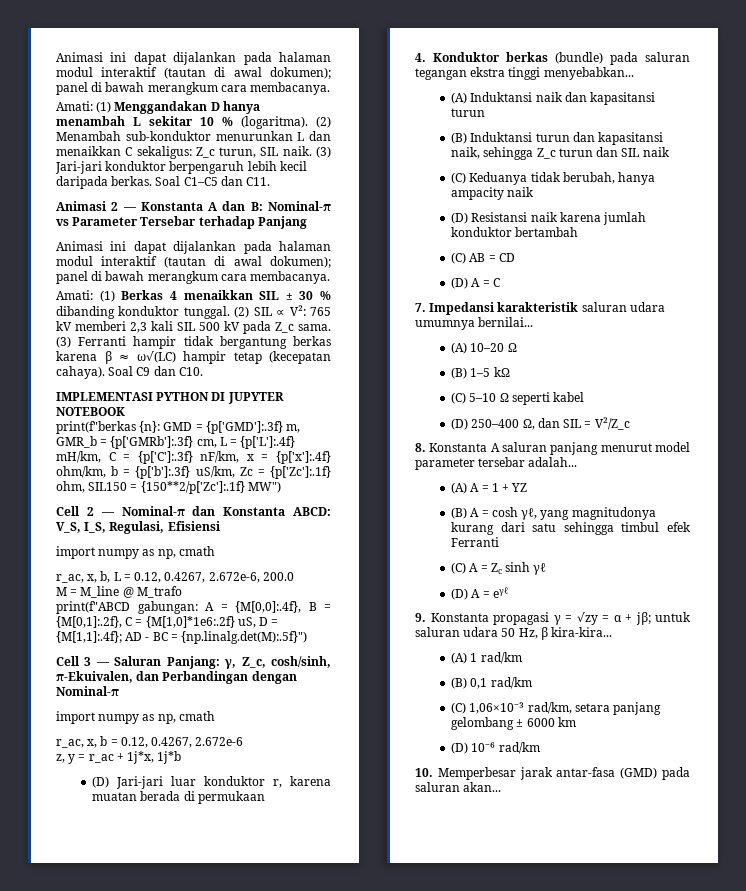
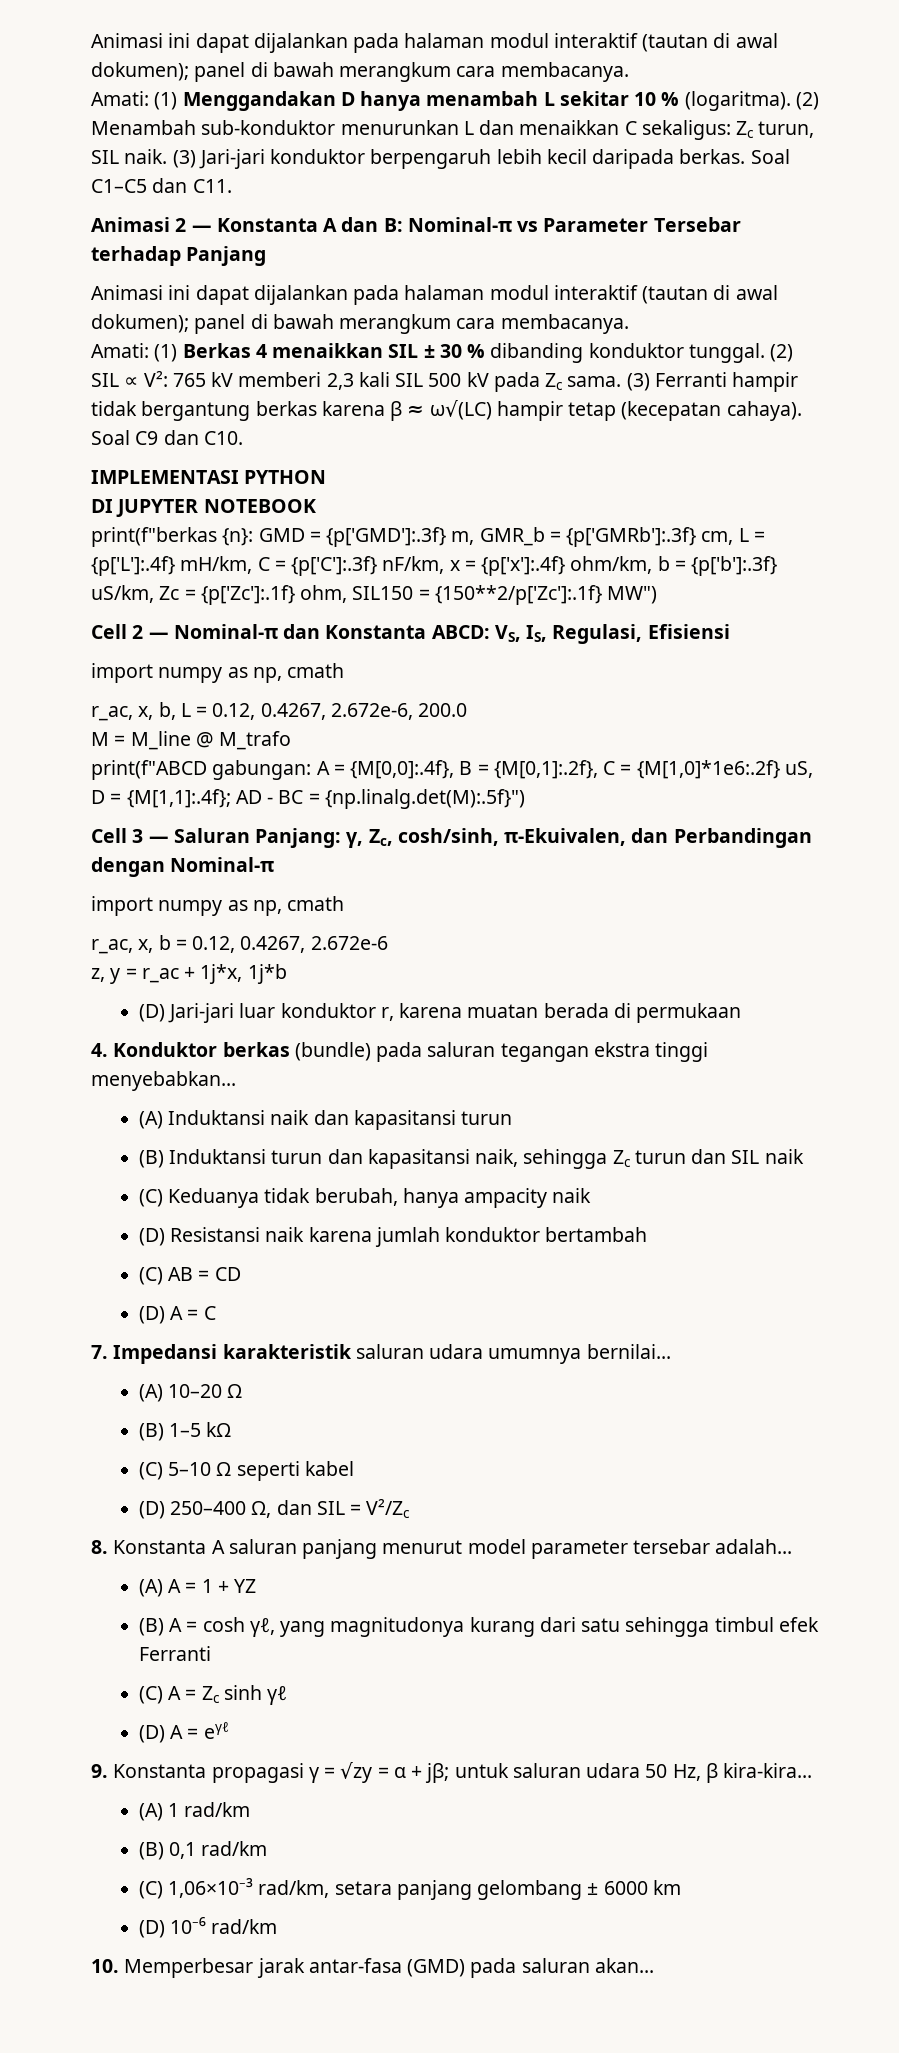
- (2) Menambah sub-konduktor menurunkan L dan menaikkan C sekaligus: Z_c turun, SIL naik.
+ (2) Menambah sub-konduktor menurunkan L dan menaikkan C sekaligus: Zc turun, SIL naik.
- (2) SIL ∝ V²: 765 kV memberi 2,3 kali SIL 500 kV pada Z_c sama.
+ (2) SIL ∝ V²: 765 kV memberi 2,3 kali SIL 500 kV pada Zc sama.
- IMPLEMENTASI PYTHON DI JUPYTER NOTEBOOK
+ IMPLEMENTASI PYTHON
+ DI JUPYTER NOTEBOOK
- Cell 2 — Nominal-π dan Konstanta ABCD: V_S, I_S, Regulasi, Efisiensi
+ Cell 2 — Nominal-π dan Konstanta ABCD: VS, IS, Regulasi, Efisiensi
- Cell 3 — Saluran Panjang: γ, Z_c, cosh/sinh, π-Ekuivalen, dan Perbandingan dengan Nominal-π
+ Cell 3 — Saluran Panjang: γ, Zc, cosh/sinh, π-Ekuivalen, dan Perbandingan dengan Nominal-π
- (B) Induktansi turun dan kapasitansi naik, sehingga Z_c turun dan SIL naik
+ (B) Induktansi turun dan kapasitansi naik, sehingga Zc turun dan SIL naik
- (D) 250–400 Ω, dan SIL = V²/Z_c
+ (D) 250–400 Ω, dan SIL = V²/Zc

